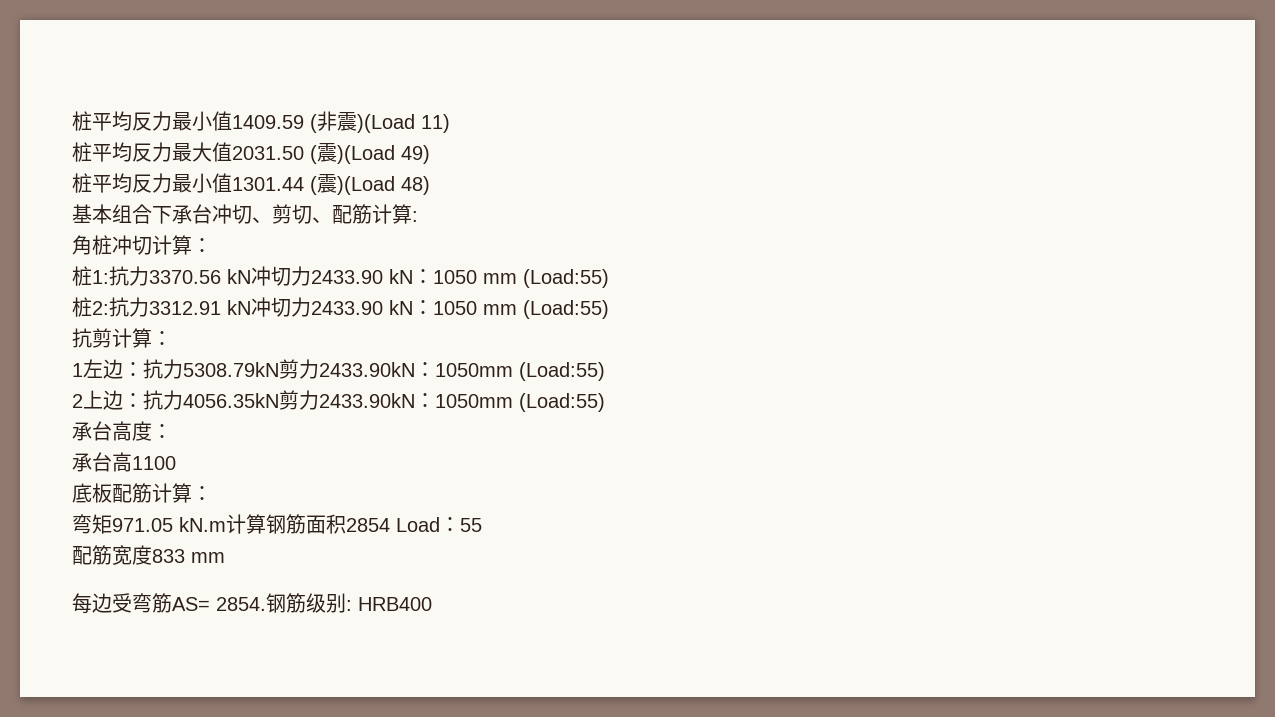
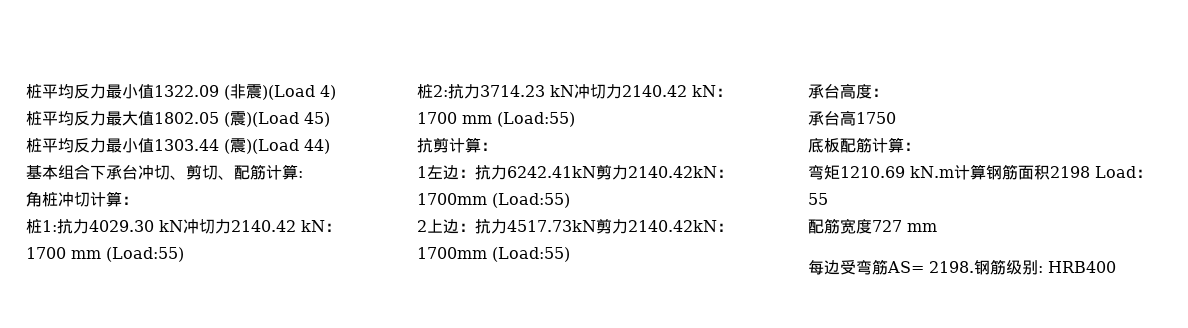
- 桩平均反力最小值1409.59 (非震)(Load 11)
+ 桩平均反力最小值1322.09 (非震)(Load 4)
- 桩平均反力最大值2031.50 (震)(Load 49)
- 桩平均反力最小值1301.44 (震)(Load 48)
+ 桩平均反力最大值1802.05 (震)(Load 45)
+ 桩平均反力最小值1303.44 (震)(Load 44)
- 桩1:抗力3370.56 kN冲切力2433.90 kN：1050 mm (Load:55)
+ 桩1:抗力4029.30 kN冲切力2140.42 kN：1700 mm (Load:55)
- 桩2:抗力3312.91 kN冲切力2433.90 kN：1050 mm (Load:55)
+ 桩2:抗力3714.23 kN冲切力2140.42 kN：1700 mm (Load:55)
- 1左边：抗力5308.79kN剪力2433.90kN：1050mm (Load:55)
+ 1左边：抗力6242.41kN剪力2140.42kN：1700mm (Load:55)
- 2上边：抗力4056.35kN剪力2433.90kN：1050mm (Load:55)
+ 2上边：抗力4517.73kN剪力2140.42kN：1700mm (Load:55)
- 承台高1100
+ 承台高1750
- 弯矩971.05 kN.m计算钢筋面积2854 Load：55
+ 弯矩1210.69 kN.m计算钢筋面积2198 Load：55
- 配筋宽度833 mm
+ 配筋宽度727 mm
- 每边受弯筋AS= 2854.
+ 每边受弯筋AS= 2198.

